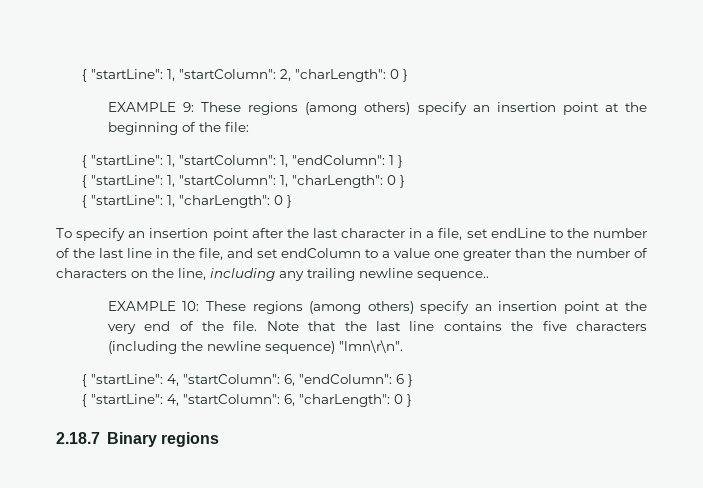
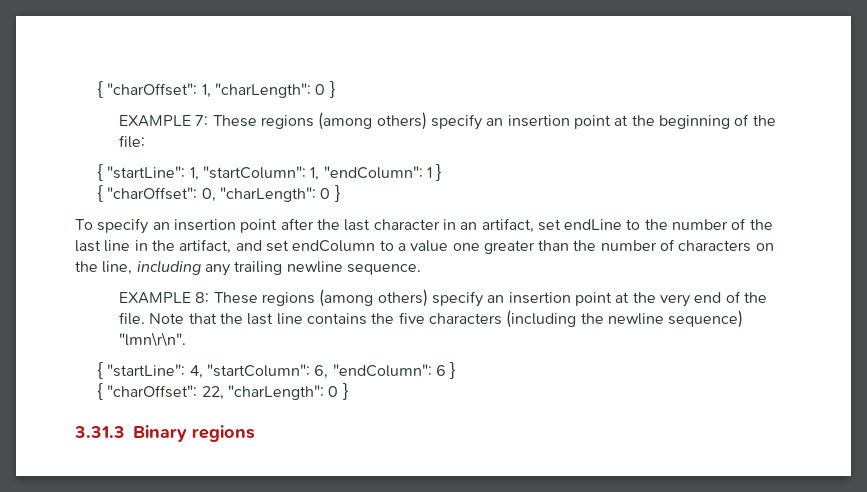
- { "startLine": 1, "startColumn": 2, "charLength": 0 }
+ { "charOffset": 1, "charLength": 0 }
- EXAMPLE 9: These regions (among others) specify an insertion point at the beginning of the file:
+ EXAMPLE 7: These regions (among others) specify an insertion point at the beginning of the file:
- { "startLine": 1, "startColumn": 1, "charLength": 0 }
- { "startLine": 1, "charLength": 0 }
+ { "charOffset": 0, "charLength": 0 }
- To specify an insertion point after the last character in a file, set endLine to the number of the last line in the file, and set endColumn to a value one greater than the number of characters on the line, including any trailing newline sequence..
- EXAMPLE 10: These regions (among others) specify an insertion point at the very end of the file.
+ To specify an insertion point after the last character in an artifact, set endLine to the number of the last line in the artifact, and set endColumn to a value one greater than the number of characters on the line, including any trailing newline sequence.
+ EXAMPLE 8: These regions (among others) specify an insertion point at the very end of the file.
- { "startLine": 4, "startColumn": 6, "charLength": 0 }
- 2.18.7 Binary regions
+ { "charOffset": 22, "charLength": 0 }
+ 3.31.3 Binary regions

